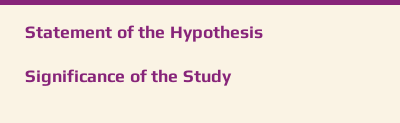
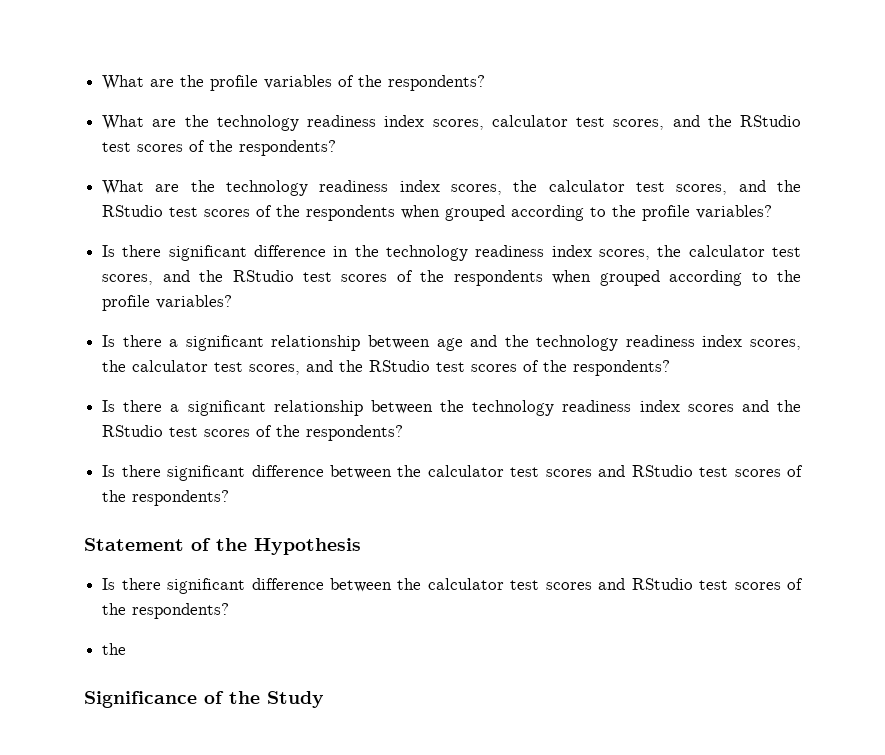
+ What are the profile variables of the respondents?
+ What are the technology readiness index scores, calculator test scores, and the RStudio test scores of the respondents?
+ What are the technology readiness index scores, the calculator test scores, and the RStudio test scores of the respondents when grouped according to the profile variables?
+ Is there significant difference in the technology readiness index scores, the calculator test scores, and the RStudio test scores of the respondents when grouped according to the profile variables?
+ Is there a significant relationship between age and the technology readiness index scores, the calculator test scores, and the RStudio test scores of the respondents?
+ Is there a significant relationship between the technology readiness index scores and the RStudio test scores of the respondents?
+ Is there significant difference between the calculator test scores and RStudio test scores of the respondents?
  Statement of the Hypothesis
+ Is there significant difference between the calculator test scores and RStudio test scores of the respondents?
+ the

